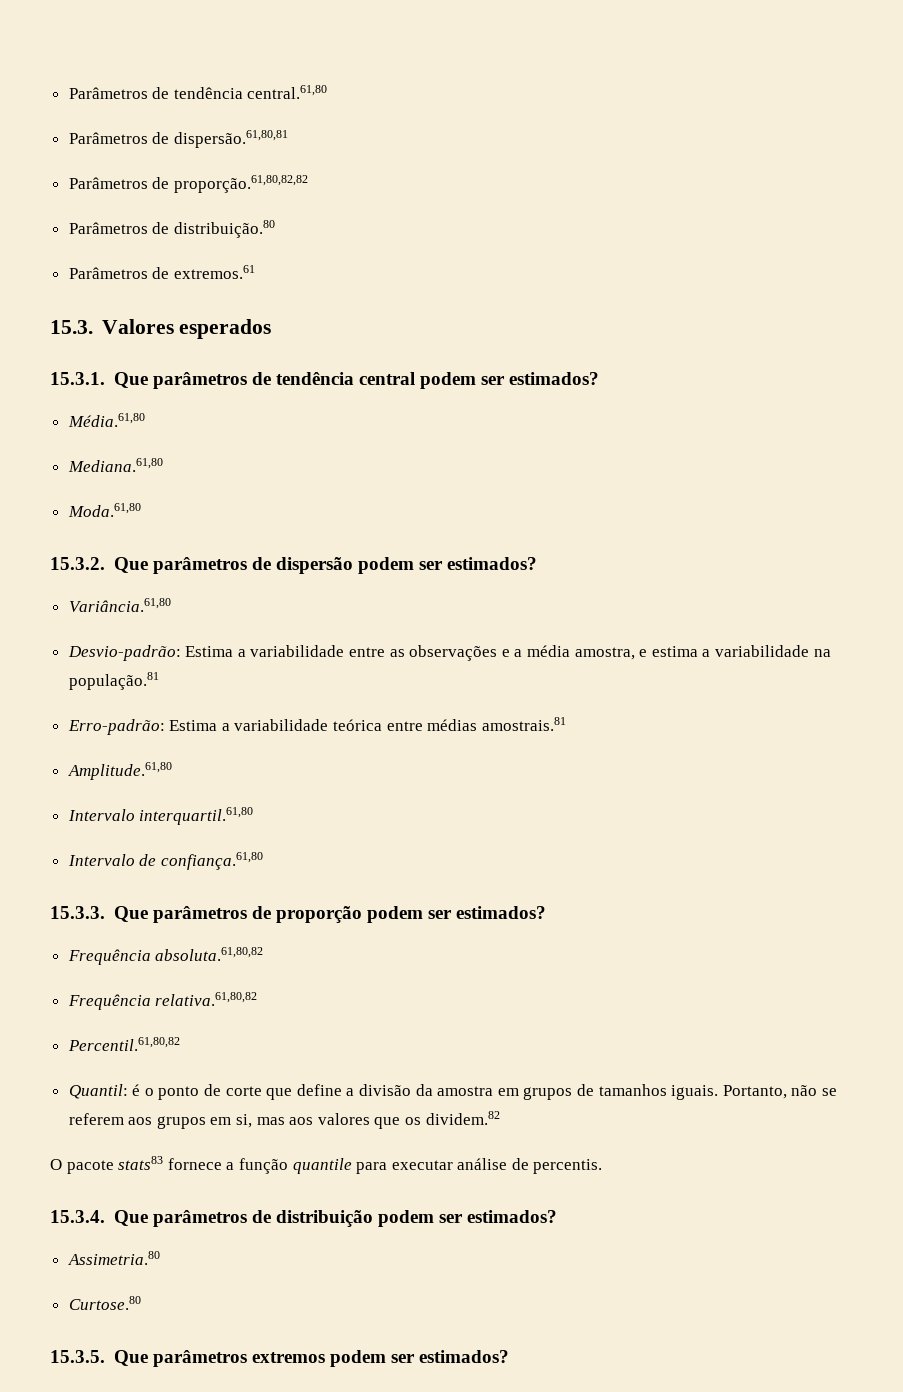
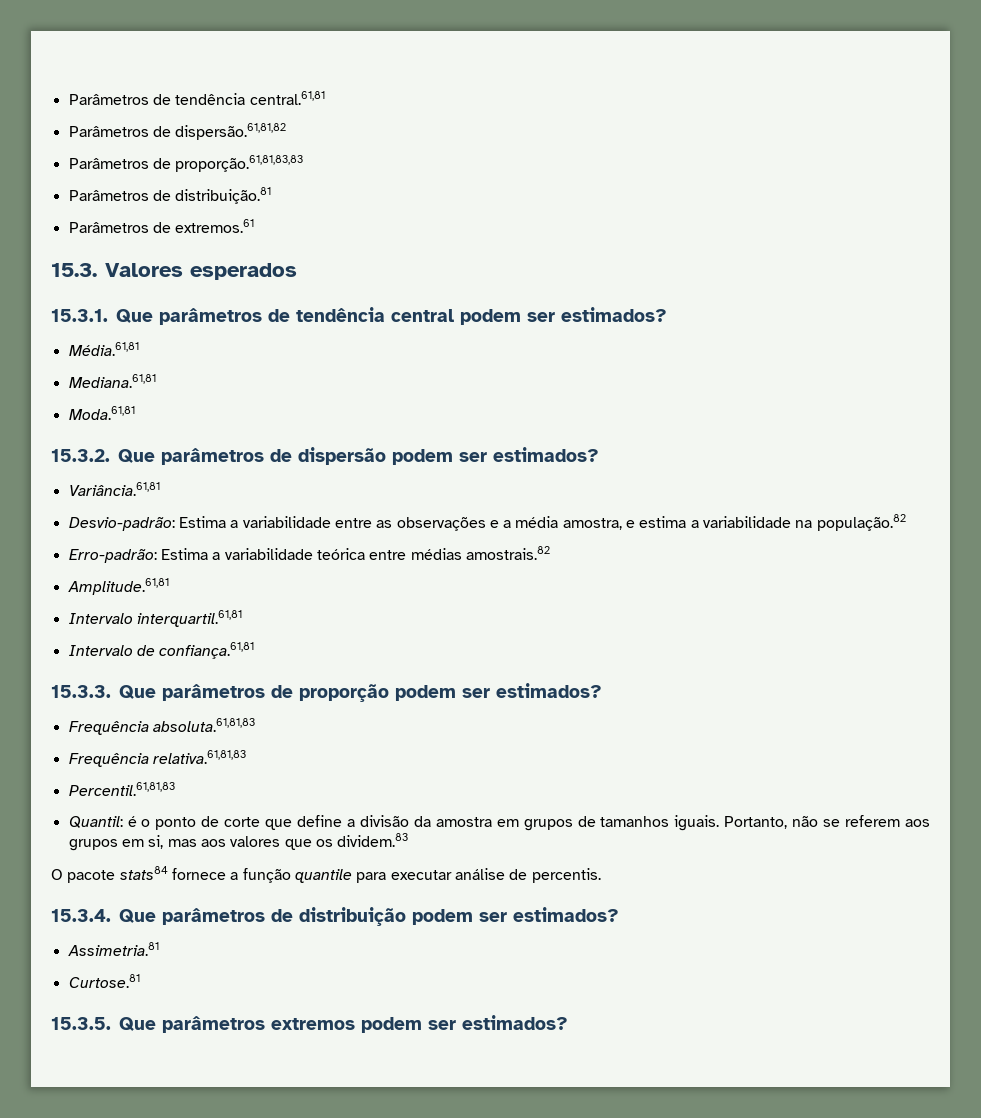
- Parâmetros de tendência central.61,80
- Parâmetros de dispersão.61,80,81
- Parâmetros de proporção.61,80,82,82
- Parâmetros de distribuição.80
+ Parâmetros de tendência central.61,81
+ Parâmetros de dispersão.61,81,82
+ Parâmetros de proporção.61,81,83,83
+ Parâmetros de distribuição.81
- Média.61,80
- Mediana.61,80
- Moda.61,80
+ Média.61,81
+ Mediana.61,81
+ Moda.61,81
- Variância.61,80
+ Variância.61,81
- Desvio-padrão: Estima a variabilidade entre as observações e a média amostra, e estima a variabilidade na população.81
+ Desvio-padrão: Estima a variabilidade entre as observações e a média amostra, e estima a variabilidade na população.82
- Erro-padrão: Estima a variabilidade teórica entre médias amostrais.81
- Amplitude.61,80
- Intervalo interquartil.61,80
+ Erro-padrão: Estima a variabilidade teórica entre médias amostrais.82
+ Amplitude.61,81
+ Intervalo interquartil.61,81
- Intervalo de confiança.61,80
+ Intervalo de confiança.61,81
- Frequência absoluta.61,80,82
- Frequência relativa.61,80,82
- Percentil.61,80,82
+ Frequência absoluta.61,81,83
+ Frequência relativa.61,81,83
+ Percentil.61,81,83
- Portanto, não se referem aos grupos em si, mas aos valores que os dividem.82
+ Portanto, não se referem aos grupos em si, mas aos valores que os dividem.83
- O pacote stats83 fornece a função quantile para executar análise de percentis.
+ O pacote stats84 fornece a função quantile para executar análise de percentis.
- Assimetria.80
- Curtose.80
+ Assimetria.81
+ Curtose.81

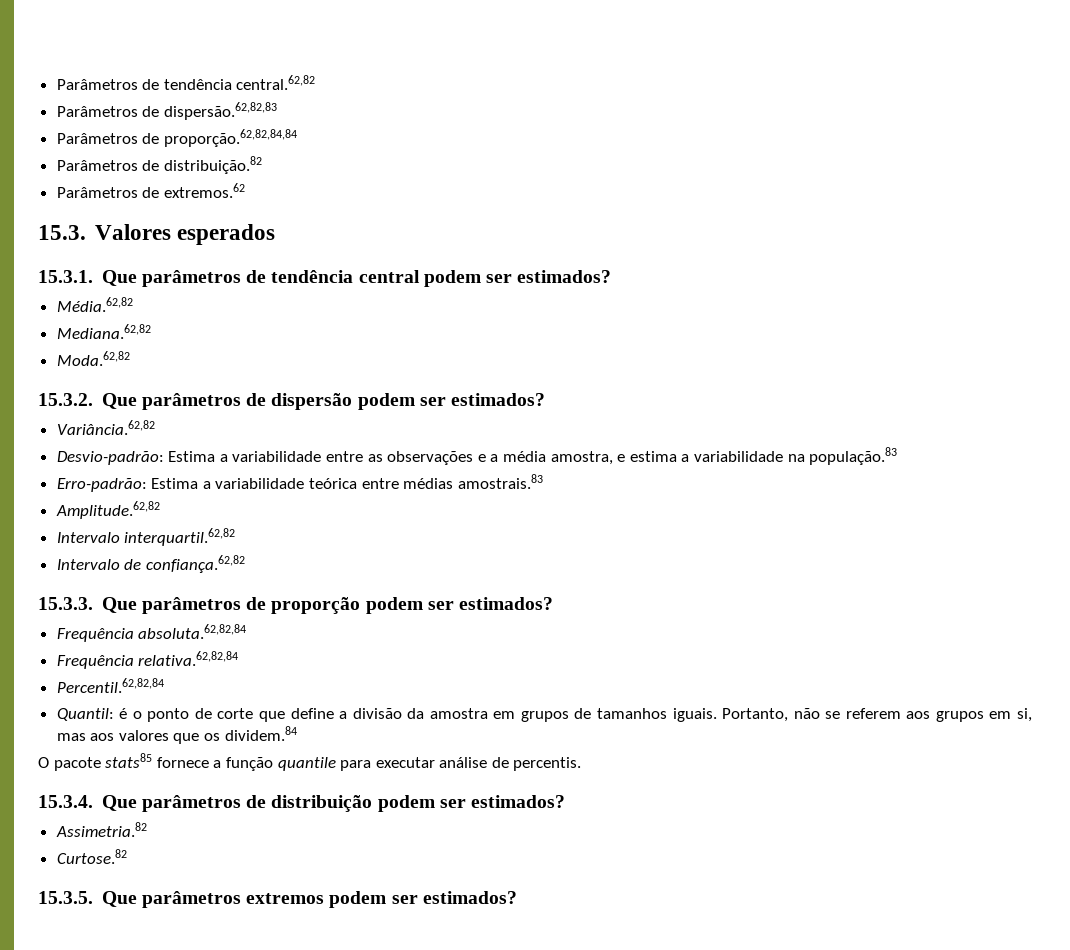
- Parâmetros de tendência central.61,81
- Parâmetros de dispersão.61,81,82
- Parâmetros de proporção.61,81,83,83
- Parâmetros de distribuição.81
- Parâmetros de extremos.61
+ Parâmetros de tendência central.62,82
+ Parâmetros de dispersão.62,82,83
+ Parâmetros de proporção.62,82,84,84
+ Parâmetros de distribuição.82
+ Parâmetros de extremos.62
- Média.61,81
- Mediana.61,81
- Moda.61,81
+ Média.62,82
+ Mediana.62,82
+ Moda.62,82
- Variância.61,81
+ Variância.62,82
- Desvio-padrão: Estima a variabilidade entre as observações e a média amostra, e estima a variabilidade na população.82
+ Desvio-padrão: Estima a variabilidade entre as observações e a média amostra, e estima a variabilidade na população.83
- Erro-padrão: Estima a variabilidade teórica entre médias amostrais.82
- Amplitude.61,81
- Intervalo interquartil.61,81
+ Erro-padrão: Estima a variabilidade teórica entre médias amostrais.83
+ Amplitude.62,82
+ Intervalo interquartil.62,82
- Intervalo de confiança.61,81
+ Intervalo de confiança.62,82
- Frequência absoluta.61,81,83
- Frequência relativa.61,81,83
- Percentil.61,81,83
+ Frequência absoluta.62,82,84
+ Frequência relativa.62,82,84
+ Percentil.62,82,84
- Portanto, não se referem aos grupos em si, mas aos valores que os dividem.83
+ Portanto, não se referem aos grupos em si, mas aos valores que os dividem.84
- O pacote stats84 fornece a função quantile para executar análise de percentis.
+ O pacote stats85 fornece a função quantile para executar análise de percentis.
- Assimetria.81
- Curtose.81
+ Assimetria.82
+ Curtose.82

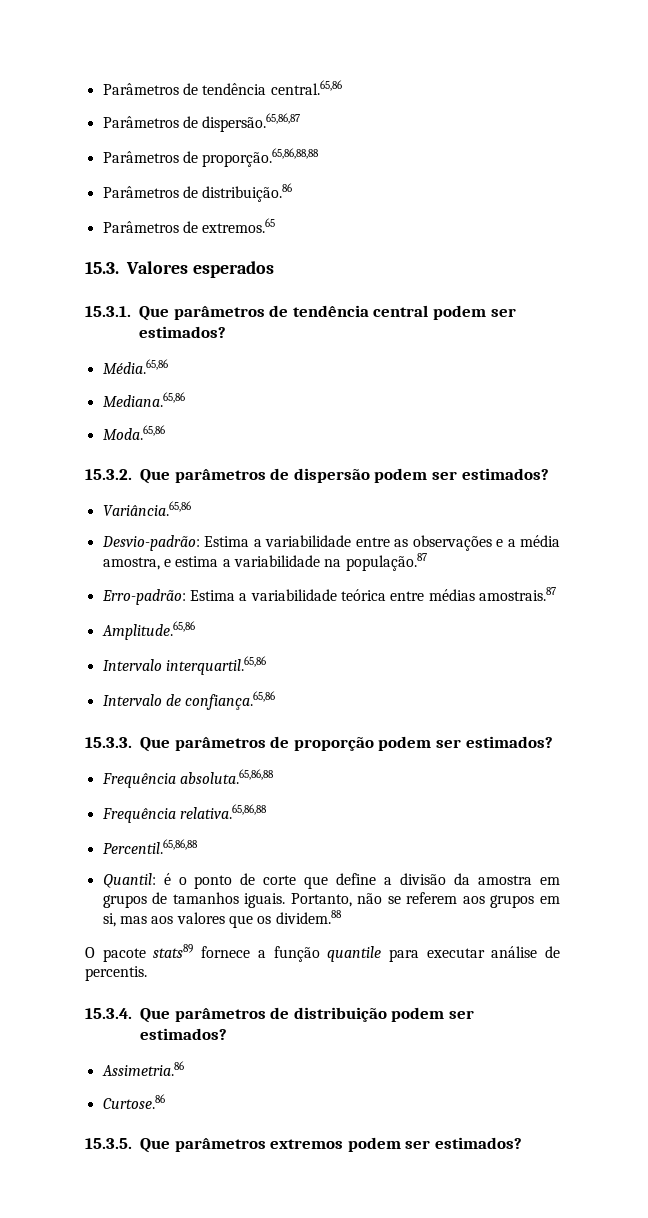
- Parâmetros de tendência central.62,82
- Parâmetros de dispersão.62,82,83
- Parâmetros de proporção.62,82,84,84
- Parâmetros de distribuição.82
- Parâmetros de extremos.62
+ Parâmetros de tendência central.65,86
+ Parâmetros de dispersão.65,86,87
+ Parâmetros de proporção.65,86,88,88
+ Parâmetros de distribuição.86
+ Parâmetros de extremos.65
- Média.62,82
- Mediana.62,82
- Moda.62,82
+ Média.65,86
+ Mediana.65,86
+ Moda.65,86
- Variância.62,82
+ Variância.65,86
- Desvio-padrão: Estima a variabilidade entre as observações e a média amostra, e estima a variabilidade na população.83
+ Desvio-padrão: Estima a variabilidade entre as observações e a média amostra, e estima a variabilidade na população.87
- Erro-padrão: Estima a variabilidade teórica entre médias amostrais.83
- Amplitude.62,82
- Intervalo interquartil.62,82
+ Erro-padrão: Estima a variabilidade teórica entre médias amostrais.87
+ Amplitude.65,86
+ Intervalo interquartil.65,86
- Intervalo de confiança.62,82
+ Intervalo de confiança.65,86
- Frequência absoluta.62,82,84
- Frequência relativa.62,82,84
- Percentil.62,82,84
+ Frequência absoluta.65,86,88
+ Frequência relativa.65,86,88
+ Percentil.65,86,88
- Portanto, não se referem aos grupos em si, mas aos valores que os dividem.84
+ Portanto, não se referem aos grupos em si, mas aos valores que os dividem.88
- O pacote stats85 fornece a função quantile para executar análise de percentis.
+ O pacote stats89 fornece a função quantile para executar análise de percentis.
- Assimetria.82
- Curtose.82
+ Assimetria.86
+ Curtose.86

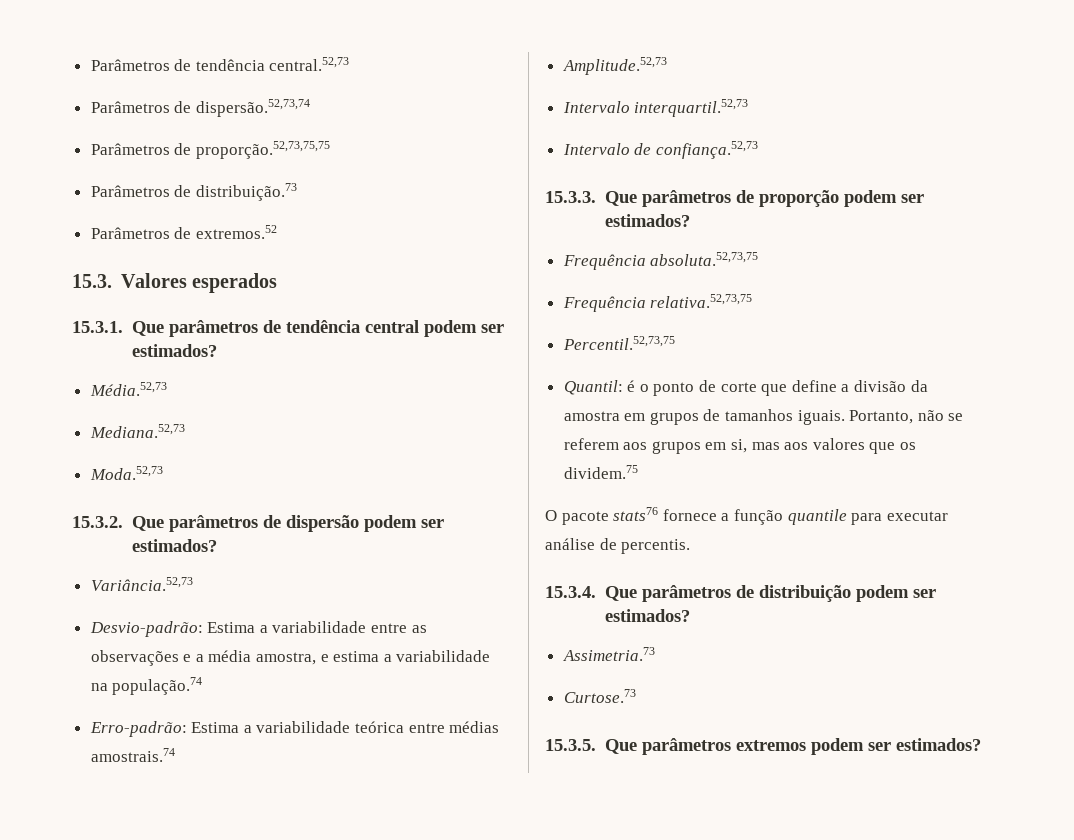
- Parâmetros de tendência central.65,86
- Parâmetros de dispersão.65,86,87
- Parâmetros de proporção.65,86,88,88
- Parâmetros de distribuição.86
- Parâmetros de extremos.65
+ Parâmetros de tendência central.52,73
+ Parâmetros de dispersão.52,73,74
+ Parâmetros de proporção.52,73,75,75
+ Parâmetros de distribuição.73
+ Parâmetros de extremos.52
- Média.65,86
- Mediana.65,86
- Moda.65,86
+ Média.52,73
+ Mediana.52,73
+ Moda.52,73
- Variância.65,86
+ Variância.52,73
- Desvio-padrão: Estima a variabilidade entre as observações e a média amostra, e estima a variabilidade na população.87
+ Desvio-padrão: Estima a variabilidade entre as observações e a média amostra, e estima a variabilidade na população.74
- Erro-padrão: Estima a variabilidade teórica entre médias amostrais.87
- Amplitude.65,86
- Intervalo interquartil.65,86
+ Erro-padrão: Estima a variabilidade teórica entre médias amostrais.74
+ Amplitude.52,73
+ Intervalo interquartil.52,73
- Intervalo de confiança.65,86
+ Intervalo de confiança.52,73
- Frequência absoluta.65,86,88
- Frequência relativa.65,86,88
- Percentil.65,86,88
+ Frequência absoluta.52,73,75
+ Frequência relativa.52,73,75
+ Percentil.52,73,75
- Portanto, não se referem aos grupos em si, mas aos valores que os dividem.88
+ Portanto, não se referem aos grupos em si, mas aos valores que os dividem.75
- O pacote stats89 fornece a função quantile para executar análise de percentis.
+ O pacote stats76 fornece a função quantile para executar análise de percentis.
- Assimetria.86
- Curtose.86
+ Assimetria.73
+ Curtose.73

